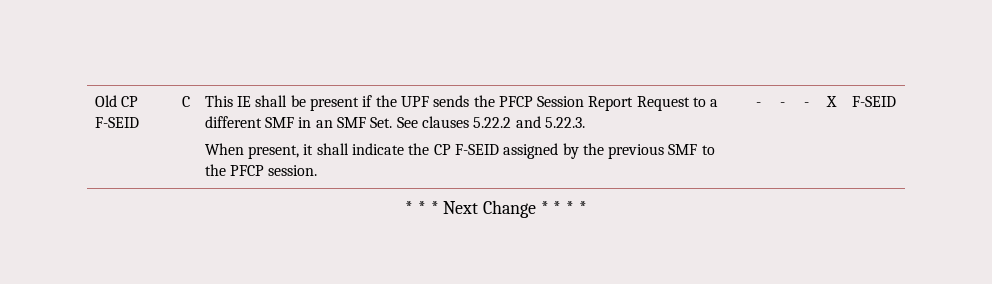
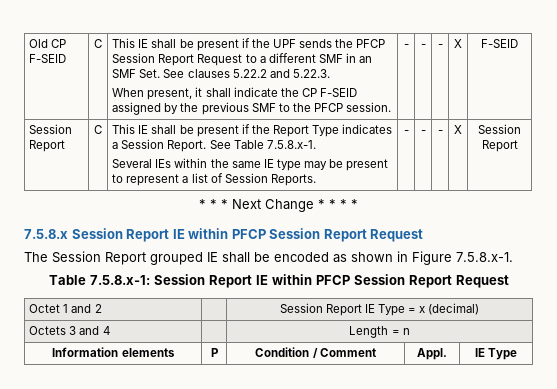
+ Session Report | C | This IE shall be present if the Report Type indicates a Session Report. See Table 7.5.8.x-1.
+ Several IEs within the same IE type may be present to represent a list of Session Reports. | - | - | - | X | Session Report
+ 7.5.8.x Session Report IE within PFCP Session Report Request
+ The Session Report grouped IE shall be encoded as shown in Figure 7.5.8.x-1.
+ Table 7.5.8.x-1: Session Report IE within PFCP Session Report Request
+ Octet 1 and 2 | | Session Report IE Type = x (decimal)
+ Octets 3 and 4 | | Length = n
+ Information elements | P | Condition / Comment | Appl. | IE Type

